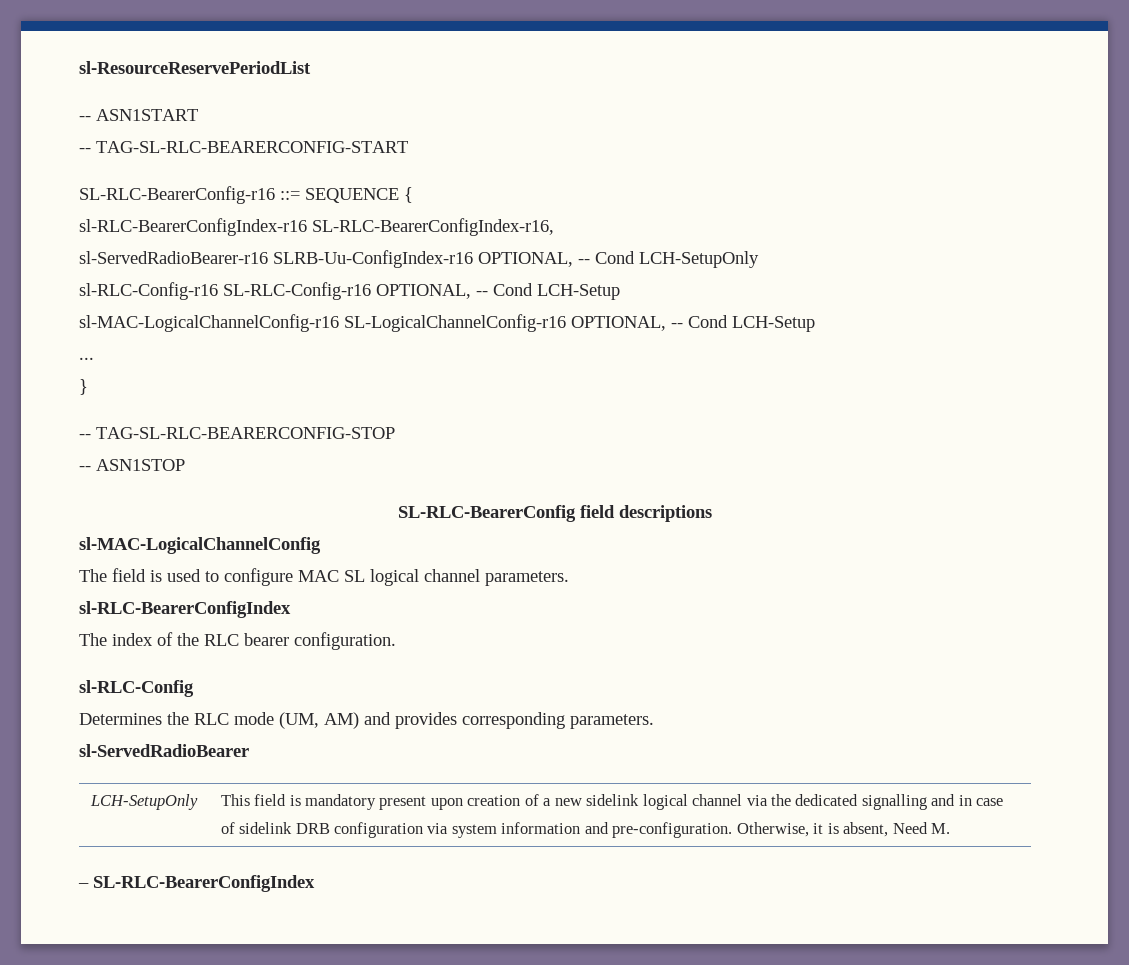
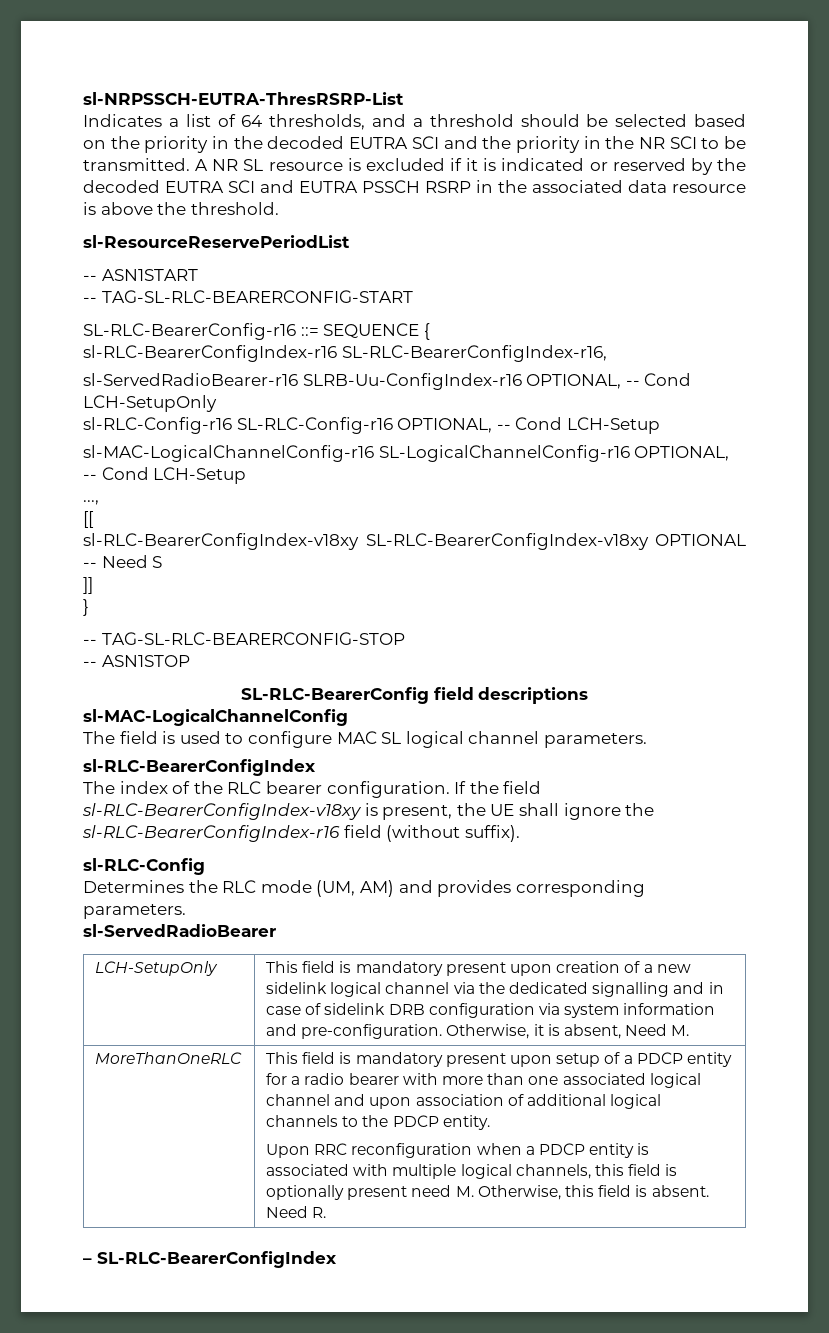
+ sl-NRPSSCH-EUTRA-ThresRSRP-List
+ Indicates a list of 64 thresholds, and a threshold should be selected based on the priority in the decoded EUTRA SCI and the priority in the NR SCI to be transmitted. A NR SL resource is excluded if it is indicated or reserved by the decoded EUTRA SCI and EUTRA PSSCH RSRP in the associated data resource is above the threshold.
- ...
+ ...,
+ [[
+ sl-RLC-BearerConfigIndex-v18xy SL-RLC-BearerConfigIndex-v18xy OPTIONAL -- Need S
+ ]]
+ If the field sl-RLC-BearerConfigIndex-v18xy is present, the UE shall ignore the sl-RLC-BearerConfigIndex-r16 field (without suffix).
+ MoreThanOneRLC | This field is mandatory present upon setup of a PDCP entity for a radio bearer with more than one associated logical channel and upon association of additional logical channels to the PDCP entity.
+ Upon RRC reconfiguration when a PDCP entity is associated with multiple logical channels, this field is optionally present need M. Otherwise, this field is absent. Need R.

